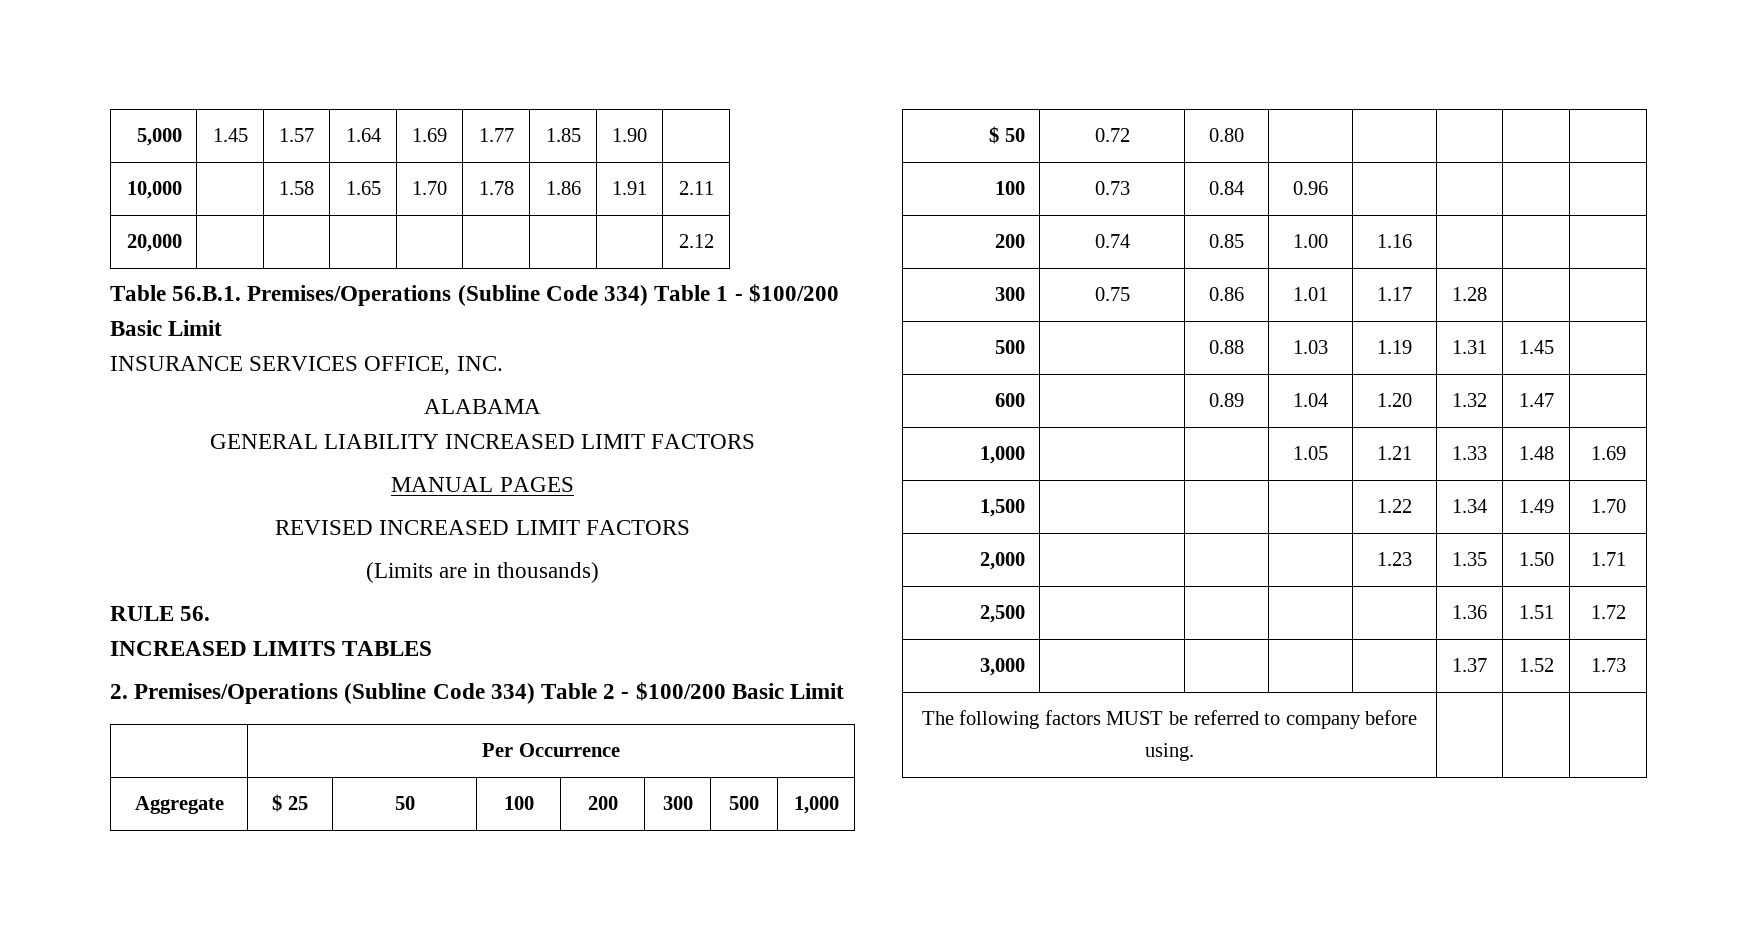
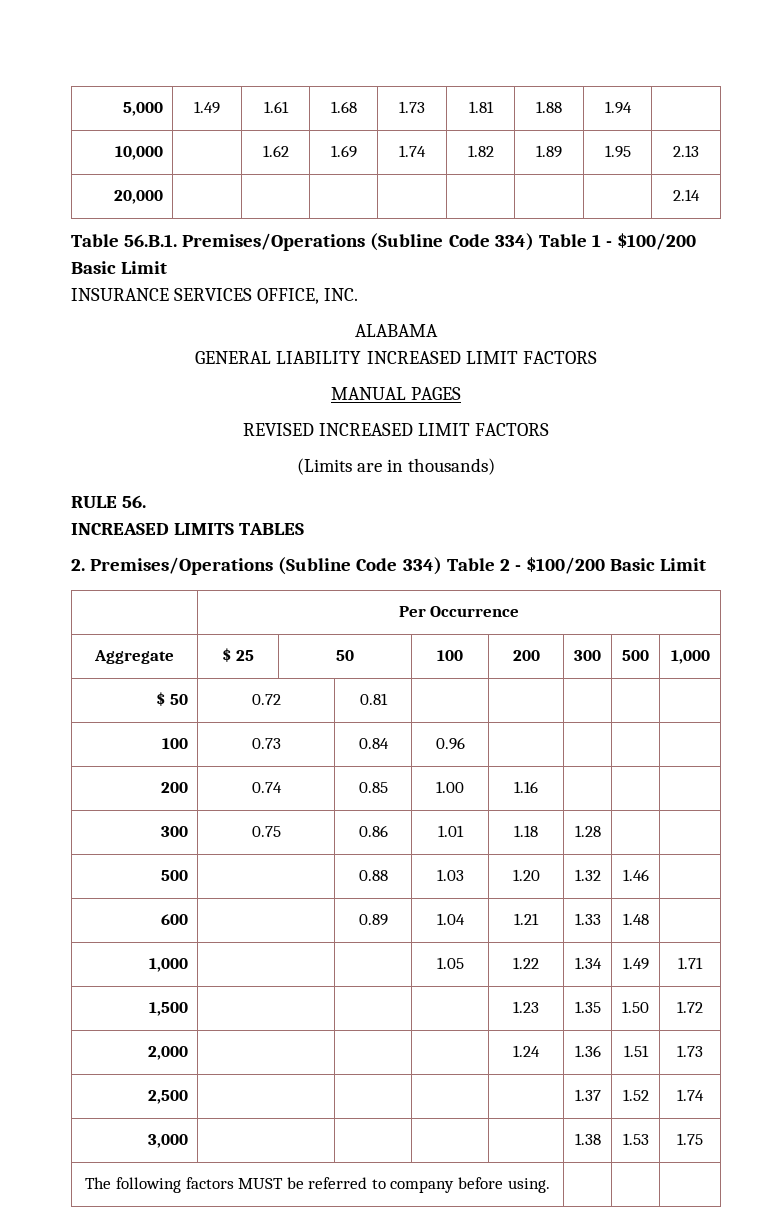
- 5,000 | 1.45 | 1.57 | 1.64 | 1.69 | 1.77 | 1.85 | 1.90 |
- 10,000 | | 1.58 | 1.65 | 1.70 | 1.78 | 1.86 | 1.91 | 2.11
+ 5,000 | 1.49 | 1.61 | 1.68 | 1.73 | 1.81 | 1.88 | 1.94 |
+ 10,000 | | 1.62 | 1.69 | 1.74 | 1.82 | 1.89 | 1.95 | 2.13
- 20,000 | | | | | | | | 2.12
+ 20,000 | | | | | | | | 2.14
- $ 50 | 0.72 | 0.80 | | | | |
+ $ 50 | 0.72 | 0.81 | | | | |
- 300 | 0.75 | 0.86 | 1.01 | 1.17 | 1.28 | |
+ 300 | 0.75 | 0.86 | 1.01 | 1.18 | 1.28 | |
- 500 | | 0.88 | 1.03 | 1.19 | 1.31 | 1.45 |
+ 500 | | 0.88 | 1.03 | 1.20 | 1.32 | 1.46 |
- 600 | | 0.89 | 1.04 | 1.20 | 1.32 | 1.47 |
+ 600 | | 0.89 | 1.04 | 1.21 | 1.33 | 1.48 |
- 1,000 | | | 1.05 | 1.21 | 1.33 | 1.48 | 1.69
- 1,500 | | | | 1.22 | 1.34 | 1.49 | 1.70
- 2,000 | | | | 1.23 | 1.35 | 1.50 | 1.71
- 2,500 | | | | | 1.36 | 1.51 | 1.72
- 3,000 | | | | | 1.37 | 1.52 | 1.73
+ 1,000 | | | 1.05 | 1.22 | 1.34 | 1.49 | 1.71
+ 1,500 | | | | 1.23 | 1.35 | 1.50 | 1.72
+ 2,000 | | | | 1.24 | 1.36 | 1.51 | 1.73
+ 2,500 | | | | | 1.37 | 1.52 | 1.74
+ 3,000 | | | | | 1.38 | 1.53 | 1.75

